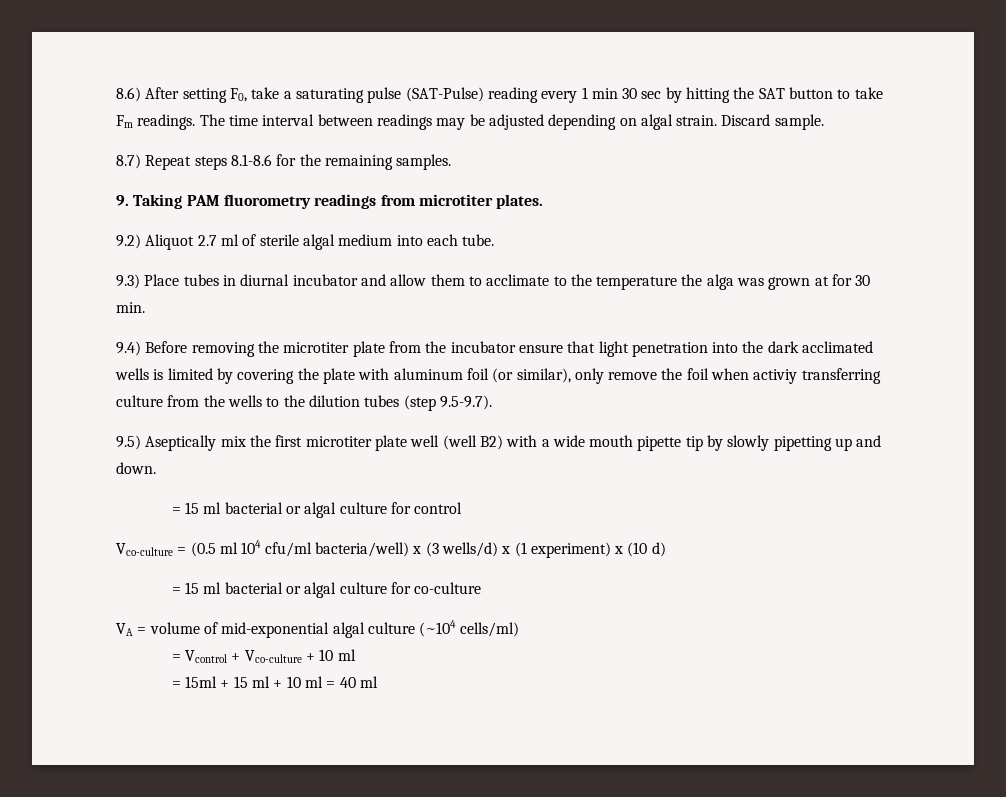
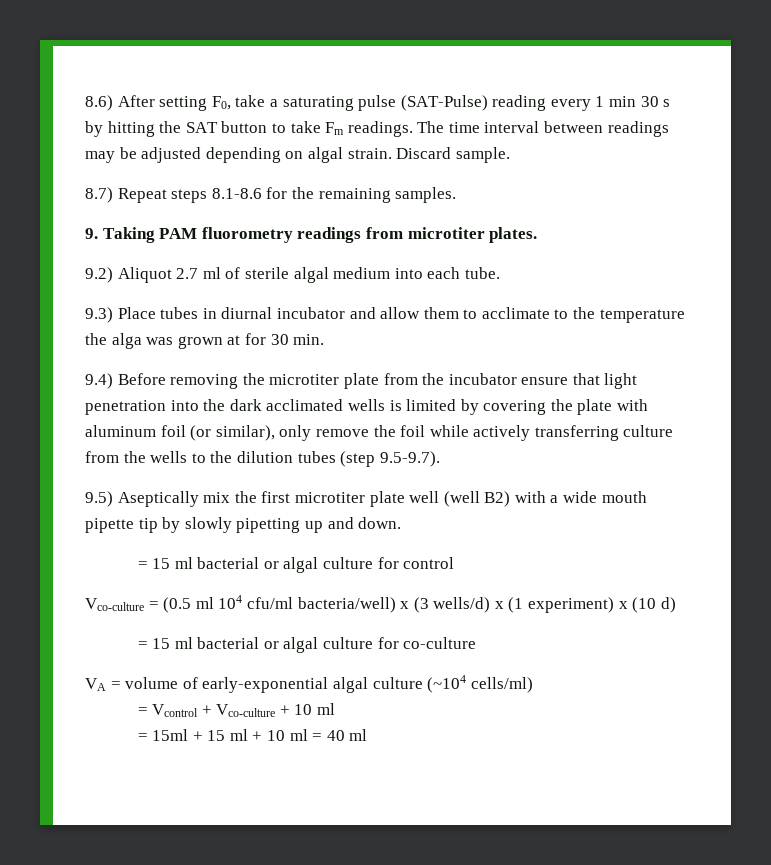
- 8.6) After setting F0, take a saturating pulse (SAT-Pulse) reading every 1 min 30 sec by hitting the SAT button to take Fm readings.
+ 8.6) After setting F0, take a saturating pulse (SAT-Pulse) reading every 1 min 30 s by hitting the SAT button to take Fm readings.
- 9.4) Before removing the microtiter plate from the incubator ensure that light penetration into the dark acclimated wells is limited by covering the plate with aluminum foil (or similar), only remove the foil when activiy transferring culture from the wells to the dilution tubes (step 9.5-9.7).
+ 9.4) Before removing the microtiter plate from the incubator ensure that light penetration into the dark acclimated wells is limited by covering the plate with aluminum foil (or similar), only remove the foil while actively transferring culture from the wells to the dilution tubes (step 9.5-9.7).
- VA = volume of mid-exponential algal culture (~104 cells/ml)
+ VA = volume of early-exponential algal culture (~104 cells/ml)

